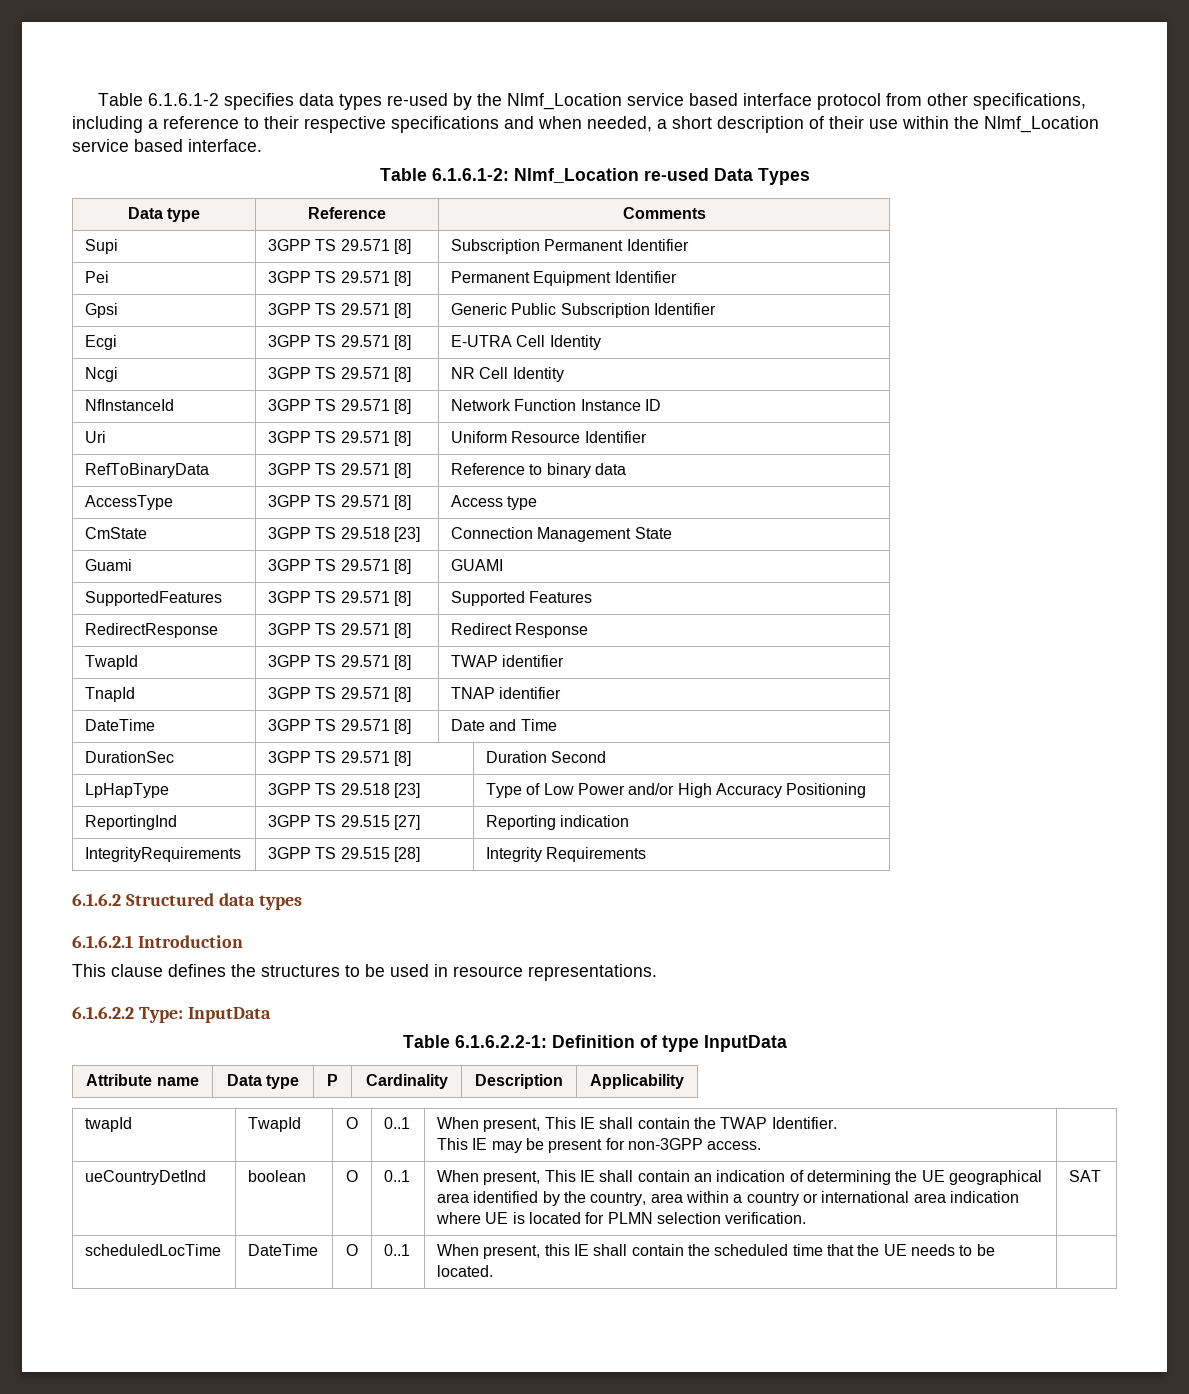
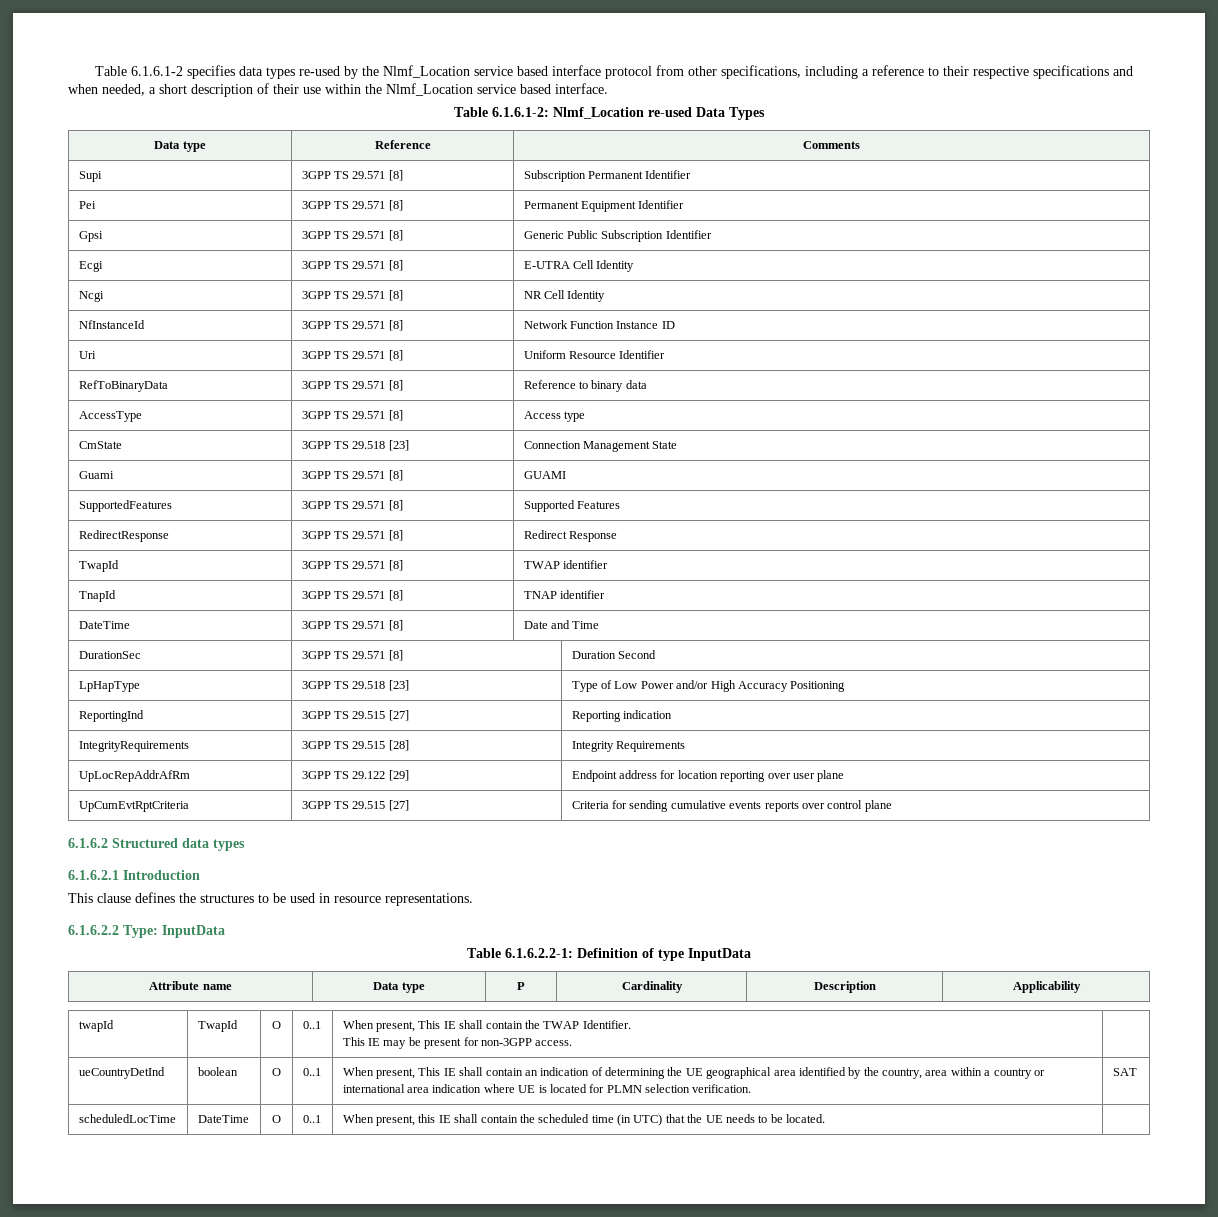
+ UpLocRepAddrAfRm | 3GPP TS 29.122 [29] | Endpoint address for location reporting over user plane
+ UpCumEvtRptCriteria | 3GPP TS 29.515 [27] | Criteria for sending cumulative events reports over control plane
- scheduledLocTime | DateTime | O | 0..1 | When present, this IE shall contain the scheduled time that the UE needs to be located. |
+ scheduledLocTime | DateTime | O | 0..1 | When present, this IE shall contain the scheduled time (in UTC) that the UE needs to be located. |

